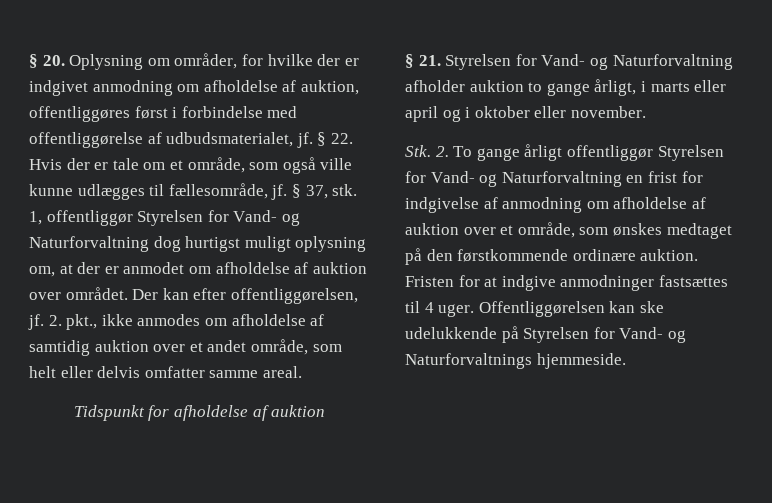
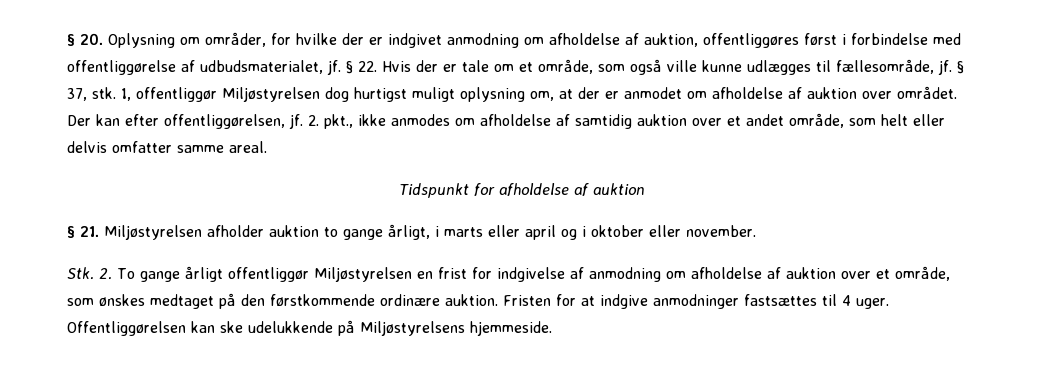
- 1, offentliggør Styrelsen for Vand- og Naturforvaltning dog hurtigst muligt oplysning om, at der er anmodet om afholdelse af auktion over området.
+ 1, offentliggør Miljøstyrelsen dog hurtigst muligt oplysning om, at der er anmodet om afholdelse af auktion over området.
- § 21. Styrelsen for Vand- og Naturforvaltning afholder auktion to gange årligt, i marts eller april og i oktober eller november.
+ § 21. Miljøstyrelsen afholder auktion to gange årligt, i marts eller april og i oktober eller november.
- Stk. 2. To gange årligt offentliggør Styrelsen for Vand- og Naturforvaltning en frist for indgivelse af anmodning om afholdelse af auktion over et område, som ønskes medtaget på den førstkommende ordinære auktion.
+ Stk. 2. To gange årligt offentliggør Miljøstyrelsen en frist for indgivelse af anmodning om afholdelse af auktion over et område, som ønskes medtaget på den førstkommende ordinære auktion.
- Offentliggørelsen kan ske udelukkende på Styrelsen for Vand- og Naturforvaltnings hjemmeside.
+ Offentliggørelsen kan ske udelukkende på Miljøstyrelsens hjemmeside.

